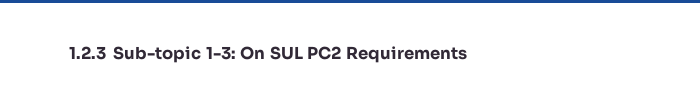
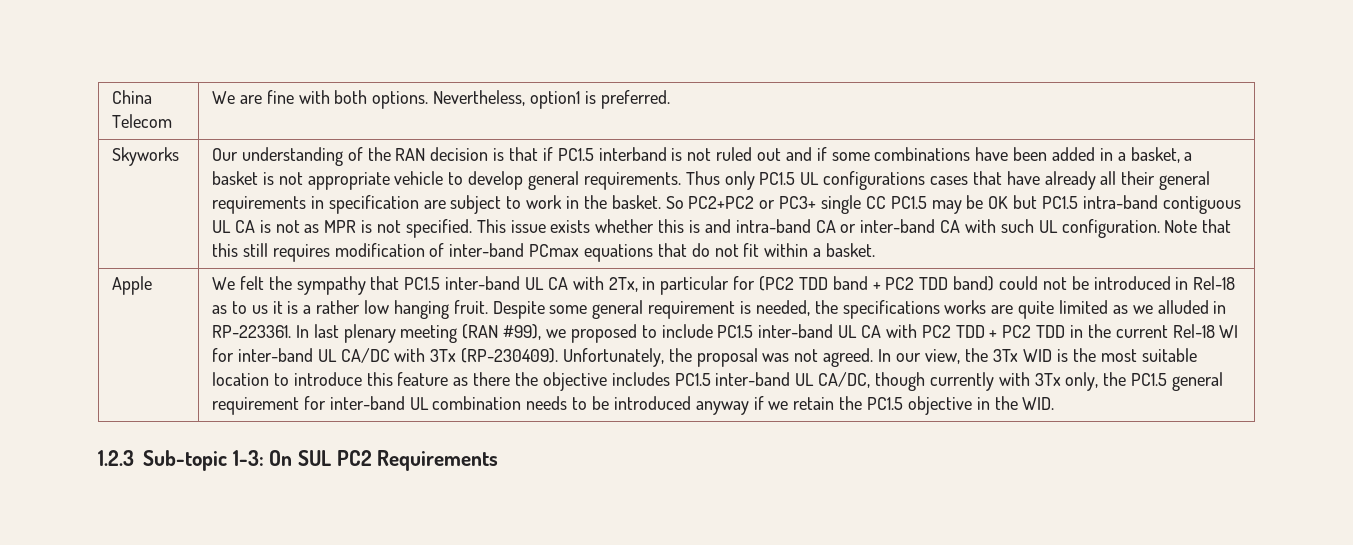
+ China Telecom | We are fine with both options. Nevertheless, option1 is preferred.
+ Skyworks | Our understanding of the RAN decision is that if PC1.5 interband is not ruled out and if some combinations have been added in a basket, a basket is not appropriate vehicle to develop general requirements. Thus only PC1.5 UL configurations cases that have already all their general requirements in specification are subject to work in the basket. So PC2+PC2 or PC3+ single CC PC1.5 may be OK but PC1.5 intra-band contiguous UL CA is not as MPR is not specified. This issue exists whether this is and intra-band CA or inter-band CA with such UL configuration. Note that this still requires modification of inter-band PCmax equations that do not fit within a basket.
+ Apple | We felt the sympathy that PC1.5 inter-band UL CA with 2Tx, in particular for (PC2 TDD band + PC2 TDD band) could not be introduced in Rel-18 as to us it is a rather low hanging fruit. Despite some general requirement is needed, the specifications works are quite limited as we alluded in RP-223361. In last plenary meeting (RAN #99), we proposed to include PC1.5 inter-band UL CA with PC2 TDD + PC2 TDD in the current Rel-18 WI for inter-band UL CA/DC with 3Tx (RP-230409). Unfortunately, the proposal was not agreed. In our view, the 3Tx WID is the most suitable location to introduce this feature as there the objective includes PC1.5 inter-band UL CA/DC, though currently with 3Tx only, the PC1.5 general requirement for inter-band UL combination needs to be introduced anyway if we retain the PC1.5 objective in the WID.

